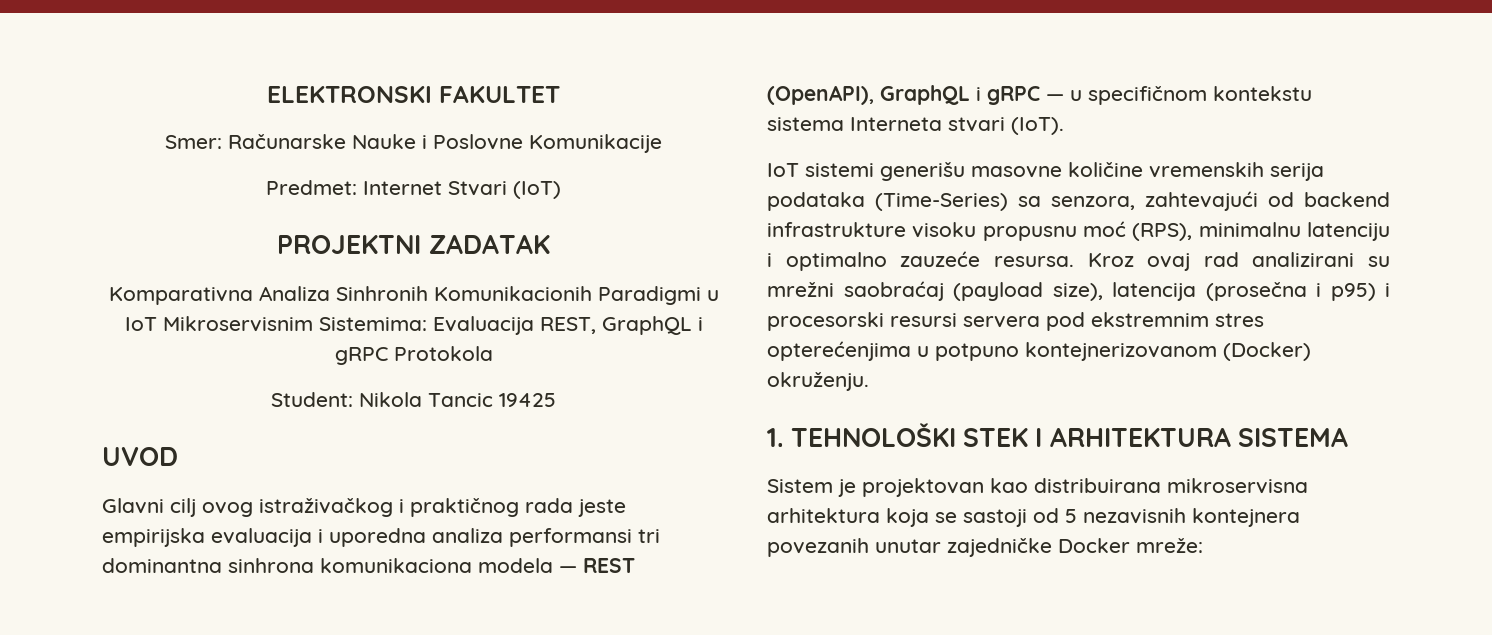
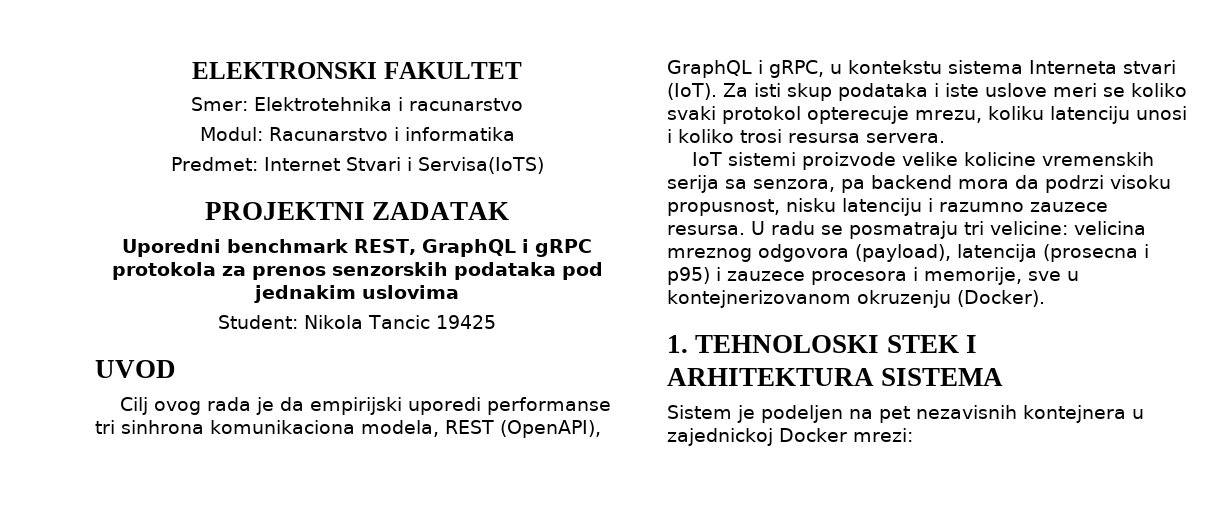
- Smer: Računarske Nauke i Poslovne Komunikacije
+ Smer: Elektrotehnika i racunarstvo
+ Modul: Racunarstvo i informatika
- Predmet: Internet Stvari (IoT)
+ Predmet: Internet Stvari i Servisa(IoTS)
- Komparativna Analiza Sinhronih Komunikacionih Paradigmi u IoT Mikroservisnim Sistemima: Evaluacija REST, GraphQL i gRPC Protokola
+ Uporedni benchmark REST, GraphQL i gRPC protokola za prenos senzorskih podataka pod jednakim uslovima
- Glavni cilj ovog istraživačkog i praktičnog rada jeste empirijska evaluacija i uporedna analiza performansi tri dominantna sinhrona komunikaciona modela — REST (OpenAPI), GraphQL i gRPC — u specifičnom kontekstu sistema Interneta stvari (IoT).
- IoT sistemi generišu masovne količine vremenskih serija podataka (Time-Series) sa senzora, zahtevajući od backend infrastrukture visoku propusnu moć (RPS), minimalnu latenciju i optimalno zauzeće resursa. Kroz ovaj rad analizirani su mrežni saobraćaj (payload size), latencija (prosečna i p95) i procesorski resursi servera pod ekstremnim stres opterećenjima u potpuno kontejnerizovanom (Docker) okruženju.
+ Cilj ovog rada je da empirijski uporedi performanse tri sinhrona komunikaciona modela, REST (OpenAPI), GraphQL i gRPC, u kontekstu sistema Interneta stvari (IoT). Za isti skup podataka i iste uslove meri se koliko svaki protokol opterecuje mrezu, koliku latenciju unosi i koliko trosi resursa servera.
+ IoT sistemi proizvode velike kolicine vremenskih serija sa senzora, pa backend mora da podrzi visoku propusnost, nisku latenciju i razumno zauzece resursa. U radu se posmatraju tri velicine: velicina mreznog odgovora (payload), latencija (prosecna i p95) i zauzece procesora i memorije, sve u kontejnerizovanom okruzenju (Docker).
- 1. TEHNOLOŠKI STEK I ARHITEKTURA SISTEMA
+ 1. TEHNOLOSKI STEK I ARHITEKTURA SISTEMA
- Sistem je projektovan kao distribuirana mikroservisna arhitektura koja se sastoji od 5 nezavisnih kontejnera povezanih unutar zajedničke Docker mreže:
+ Sistem je podeljen na pet nezavisnih kontejnera u zajednickoj Docker mrezi:

